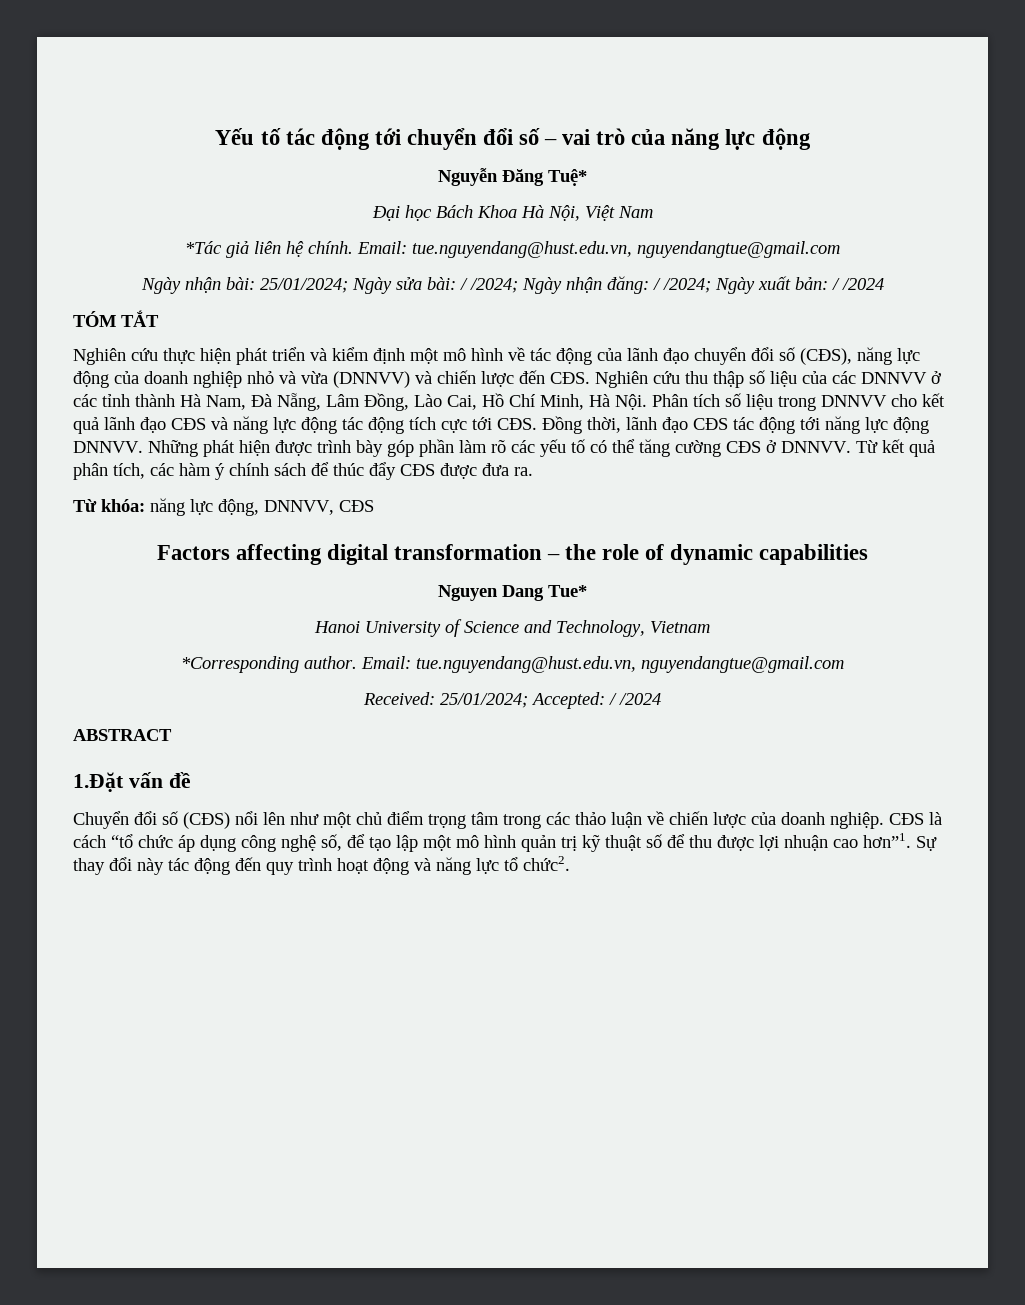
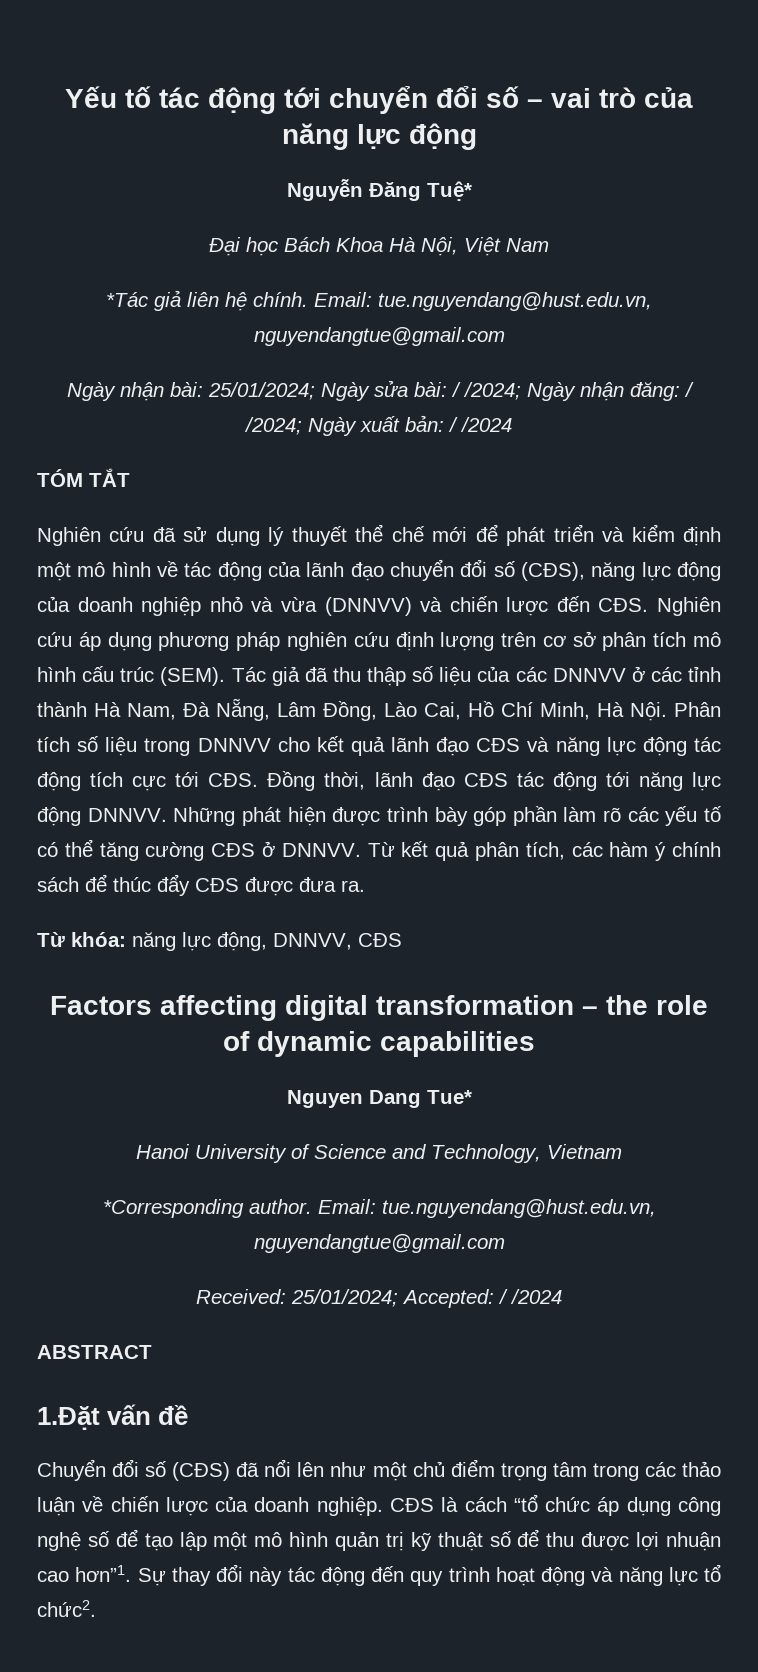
- Nghiên cứu thực hiện phát triển và kiểm định một mô hình về tác động của lãnh đạo chuyển đổi số (CĐS), năng lực động của doanh nghiệp nhỏ và vừa (DNNVV) và chiến lược đến CĐS. Nghiên cứu thu thập số liệu của các DNNVV ở các tỉnh thành Hà Nam, Đà Nẵng, Lâm Đồng, Lào Cai, Hồ Chí Minh, Hà Nội. Phân tích số liệu trong DNNVV cho kết quả lãnh đạo CĐS và năng lực động tác động tích cực tới CĐS. Đồng thời, lãnh đạo CĐS tác động tới năng lực động DNNVV.
+ Nghiên cứu đã sử dụng lý thuyết thể chế mới để phát triển và kiểm định một mô hình về tác động của lãnh đạo chuyển đổi số (CĐS), năng lực động của doanh nghiệp nhỏ và vừa (DNNVV) và chiến lược đến CĐS. Nghiên cứu áp dụng phương pháp nghiên cứu định lượng trên cơ sở phân tích mô hình cấu trúc (SEM). Tác giả đã thu thập số liệu của các DNNVV ở các tỉnh thành Hà Nam, Đà Nẵng, Lâm Đồng, Lào Cai, Hồ Chí Minh, Hà Nội. Phân tích số liệu trong DNNVV cho kết quả lãnh đạo CĐS và năng lực động tác động tích cực tới CĐS. Đồng thời, lãnh đạo CĐS tác động tới năng lực động DNNVV.
- Chuyển đổi số (CĐS) nổi lên như một chủ điểm trọng tâm trong các thảo luận về chiến lược của doanh nghiệp.
+ Chuyển đổi số (CĐS) đã nổi lên như một chủ điểm trọng tâm trong các thảo luận về chiến lược của doanh nghiệp.
- CĐS là cách “tổ chức áp dụng công nghệ số, để tạo lập một mô hình quản trị kỹ thuật số để thu được lợi nhuận cao hơn”1.
+ CĐS là cách “tổ chức áp dụng công nghệ số để tạo lập một mô hình quản trị kỹ thuật số để thu được lợi nhuận cao hơn”1.

